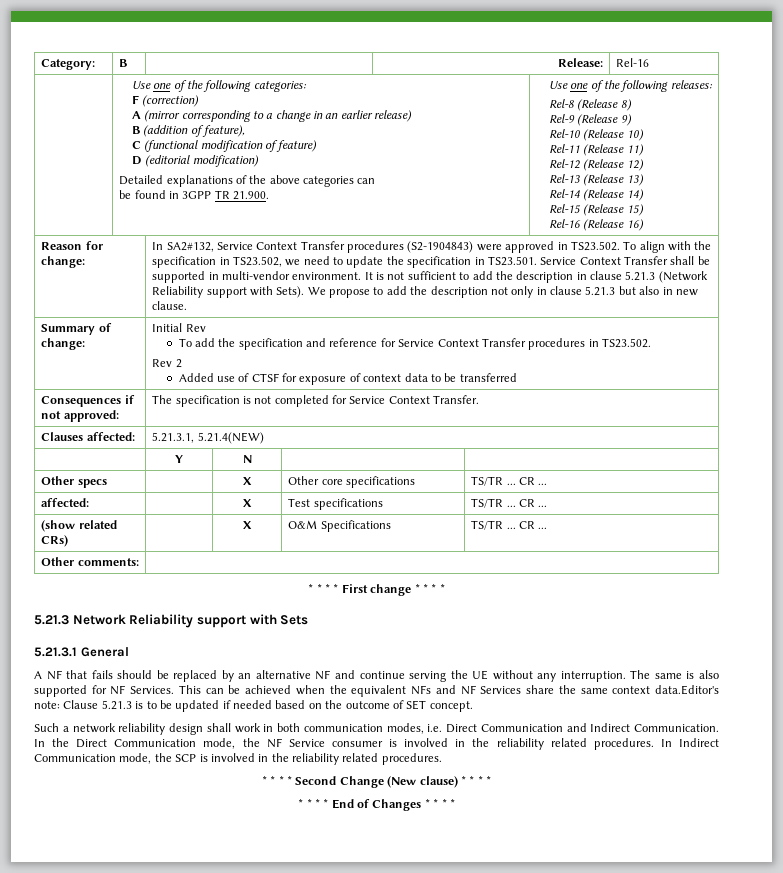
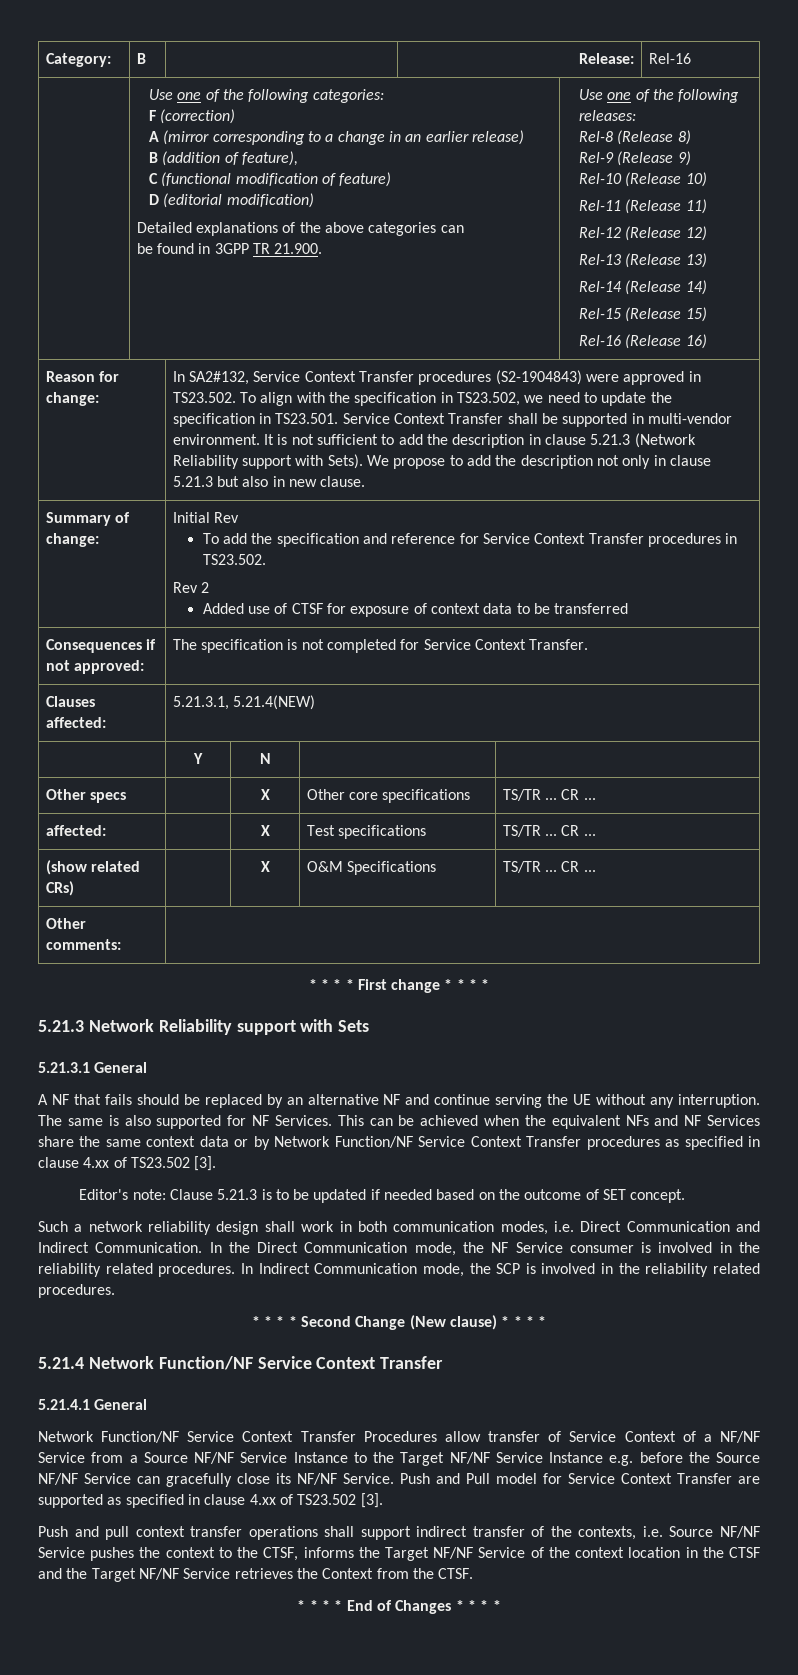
- This can be achieved when the equivalent NFs and NF Services share the same context data.Editor's note: Clause 5.21.3 is to be updated if needed based on the outcome of SET concept.
+ This can be achieved when the equivalent NFs and NF Services share the same context data or by Network Function/NF Service Context Transfer procedures as specified in clause 4.xx of TS23.502 [3].
+ Editor's note: Clause 5.21.3 is to be updated if needed based on the outcome of SET concept.
+ 5.21.4 Network Function/NF Service Context Transfer
+ 5.21.4.1 General
+ Network Function/NF Service Context Transfer Procedures allow transfer of Service Context of a NF/NF Service from a Source NF/NF Service Instance to the Target NF/NF Service Instance e.g. before the Source NF/NF Service can gracefully close its NF/NF Service. Push and Pull model for Service Context Transfer are supported as specified in clause 4.xx of TS23.502 [3].
+ Push and pull context transfer operations shall support indirect transfer of the contexts, i.e. Source NF/NF Service pushes the context to the CTSF, informs the Target NF/NF Service of the context location in the CTSF and the Target NF/NF Service retrieves the Context from the CTSF.

